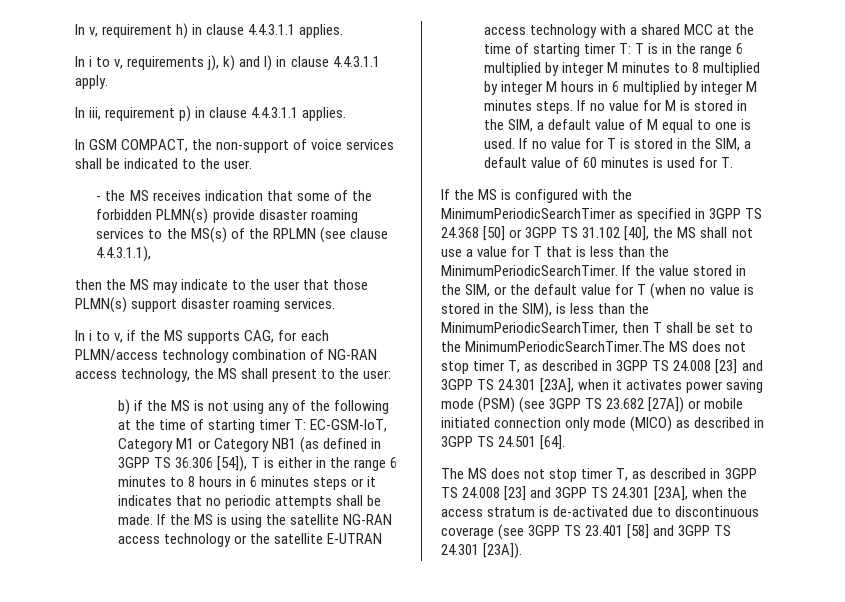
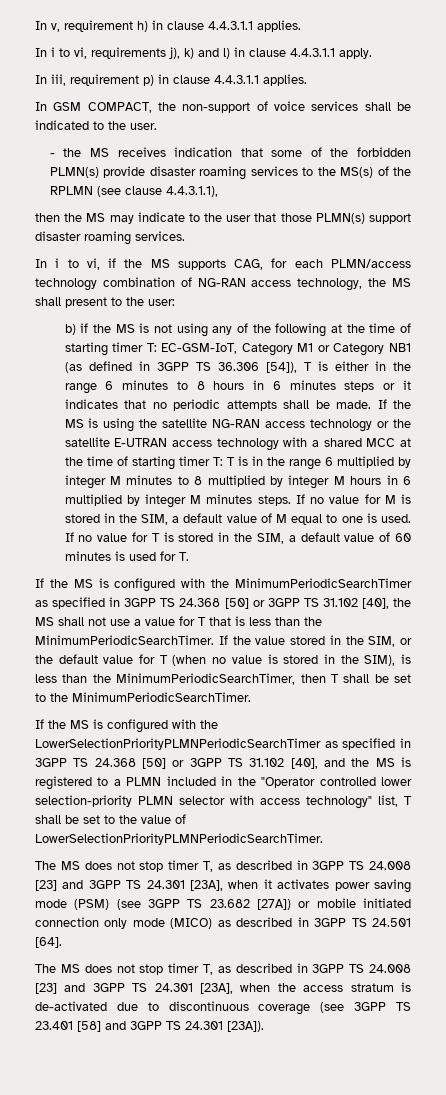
- In i to v, requirements j), k) and l) in clause 4.4.3.1.1 apply.
+ In i to vi, requirements j), k) and l) in clause 4.4.3.1.1 apply.
- In i to v, if the MS supports CAG, for each PLMN/access technology combination of NG-RAN access technology, the MS shall present to the user:
+ In i to vi, if the MS supports CAG, for each PLMN/access technology combination of NG-RAN access technology, the MS shall present to the user:
- If the value stored in the SIM, or the default value for T (when no value is stored in the SIM), is less than the MinimumPeriodicSearchTimer, then T shall be set to the MinimumPeriodicSearchTimer.The MS does not stop timer T, as described in 3GPP TS 24.008 [23] and 3GPP TS 24.301 [23A], when it activates power saving mode (PSM) (see 3GPP TS 23.682 [27A]) or mobile initiated connection only mode (MICO) as described in 3GPP TS 24.501 [64].
+ If the value stored in the SIM, or the default value for T (when no value is stored in the SIM), is less than the MinimumPeriodicSearchTimer, then T shall be set to the MinimumPeriodicSearchTimer.
+ If the MS is configured with the LowerSelectionPriorityPLMNPeriodicSearchTimer as specified in 3GPP TS 24.368 [50] or 3GPP TS 31.102 [40], and the MS is registered to a PLMN included in the "Operator controlled lower selection-priority PLMN selector with access technology" list, T shall be set to the value of LowerSelectionPriorityPLMNPeriodicSearchTimer.
+ The MS does not stop timer T, as described in 3GPP TS 24.008 [23] and 3GPP TS 24.301 [23A], when it activates power saving mode (PSM) (see 3GPP TS 23.682 [27A]) or mobile initiated connection only mode (MICO) as described in 3GPP TS 24.501 [64].

